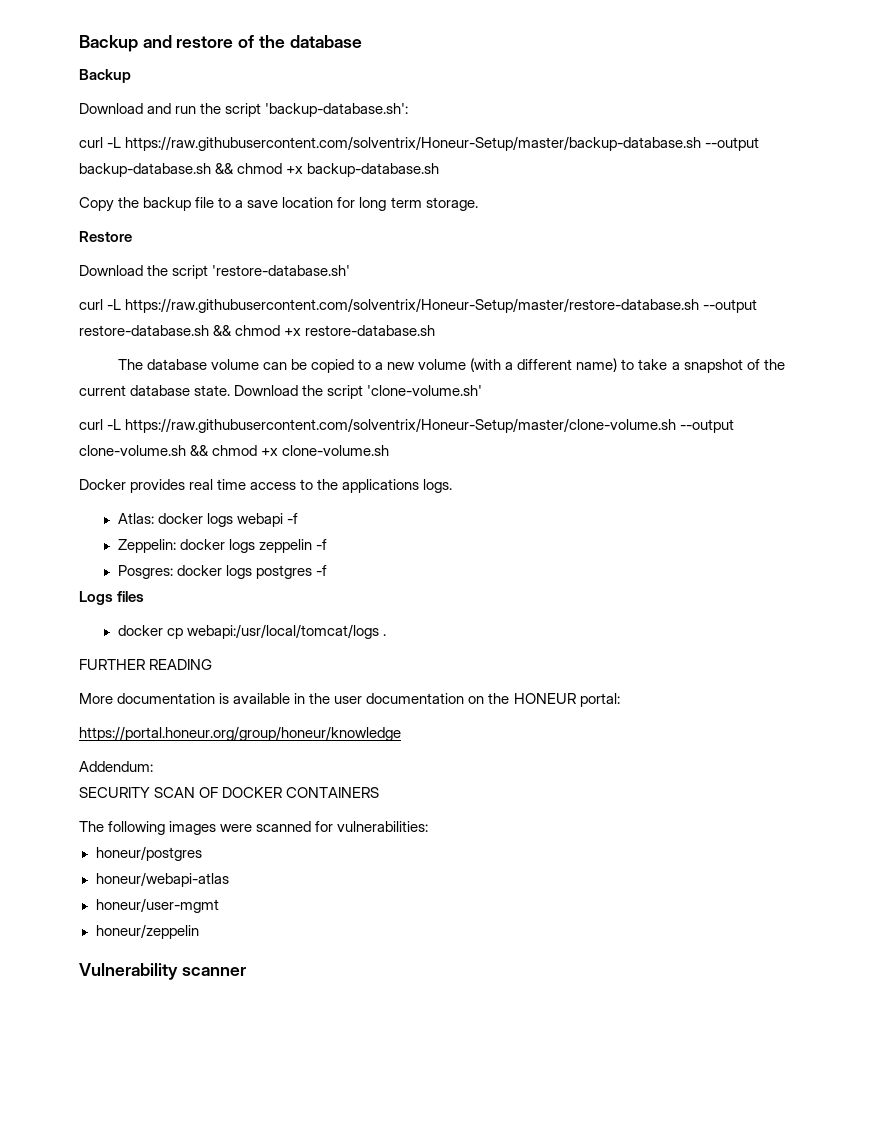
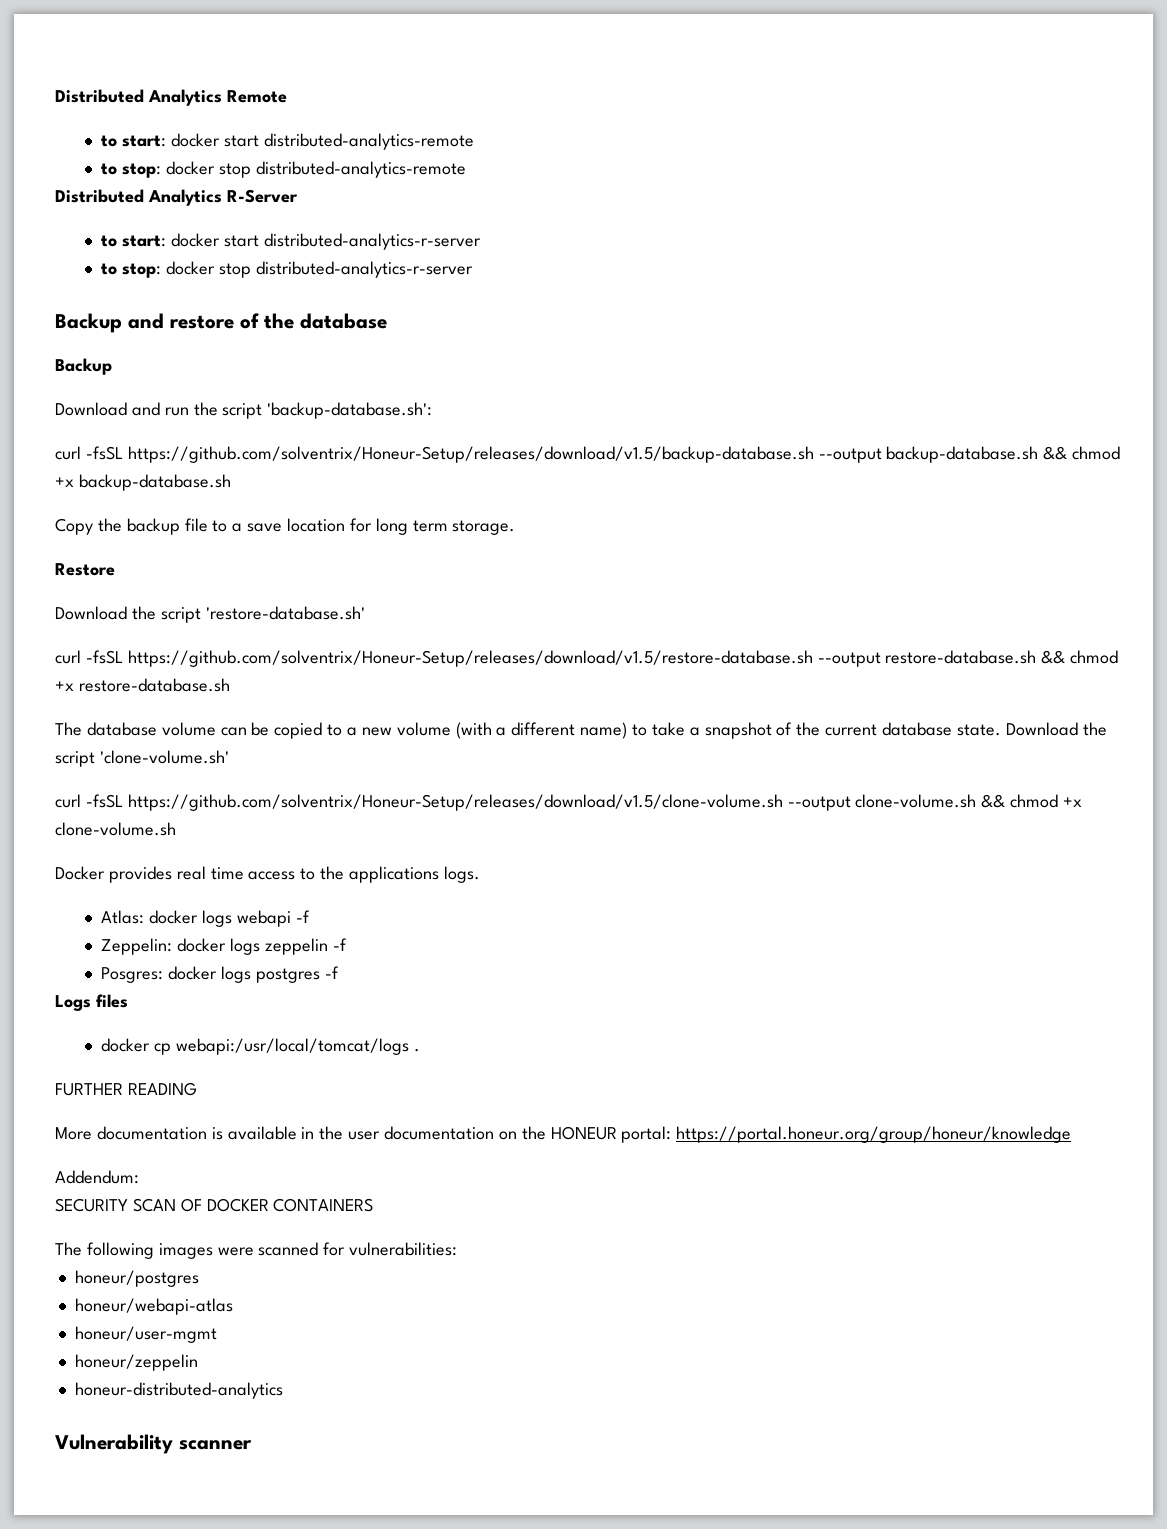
+ Distributed Analytics Remote
+ to start: docker start distributed-analytics-remote
+ to stop: docker stop distributed-analytics-remote
+ Distributed Analytics R-Server
+ to start: docker start distributed-analytics-r-server
+ to stop: docker stop distributed-analytics-r-server
- curl -L https://raw.githubusercontent.com/solventrix/Honeur-Setup/master/backup-database.sh --output backup-database.sh && chmod +x backup-database.sh
+ curl -fsSL https://github.com/solventrix/Honeur-Setup/releases/download/v1.5/backup-database.sh --output backup-database.sh && chmod +x backup-database.sh
- curl -L https://raw.githubusercontent.com/solventrix/Honeur-Setup/master/restore-database.sh --output restore-database.sh && chmod +x restore-database.sh
+ curl -fsSL https://github.com/solventrix/Honeur-Setup/releases/download/v1.5/restore-database.sh --output restore-database.sh && chmod +x restore-database.sh
- curl -L https://raw.githubusercontent.com/solventrix/Honeur-Setup/master/clone-volume.sh --output clone-volume.sh && chmod +x clone-volume.sh
+ curl -fsSL https://github.com/solventrix/Honeur-Setup/releases/download/v1.5/clone-volume.sh --output clone-volume.sh && chmod +x clone-volume.sh
- More documentation is available in the user documentation on the HONEUR portal:
- https://portal.honeur.org/group/honeur/knowledge
+ More documentation is available in the user documentation on the HONEUR portal: https://portal.honeur.org/group/honeur/knowledge
+ honeur-distributed-analytics

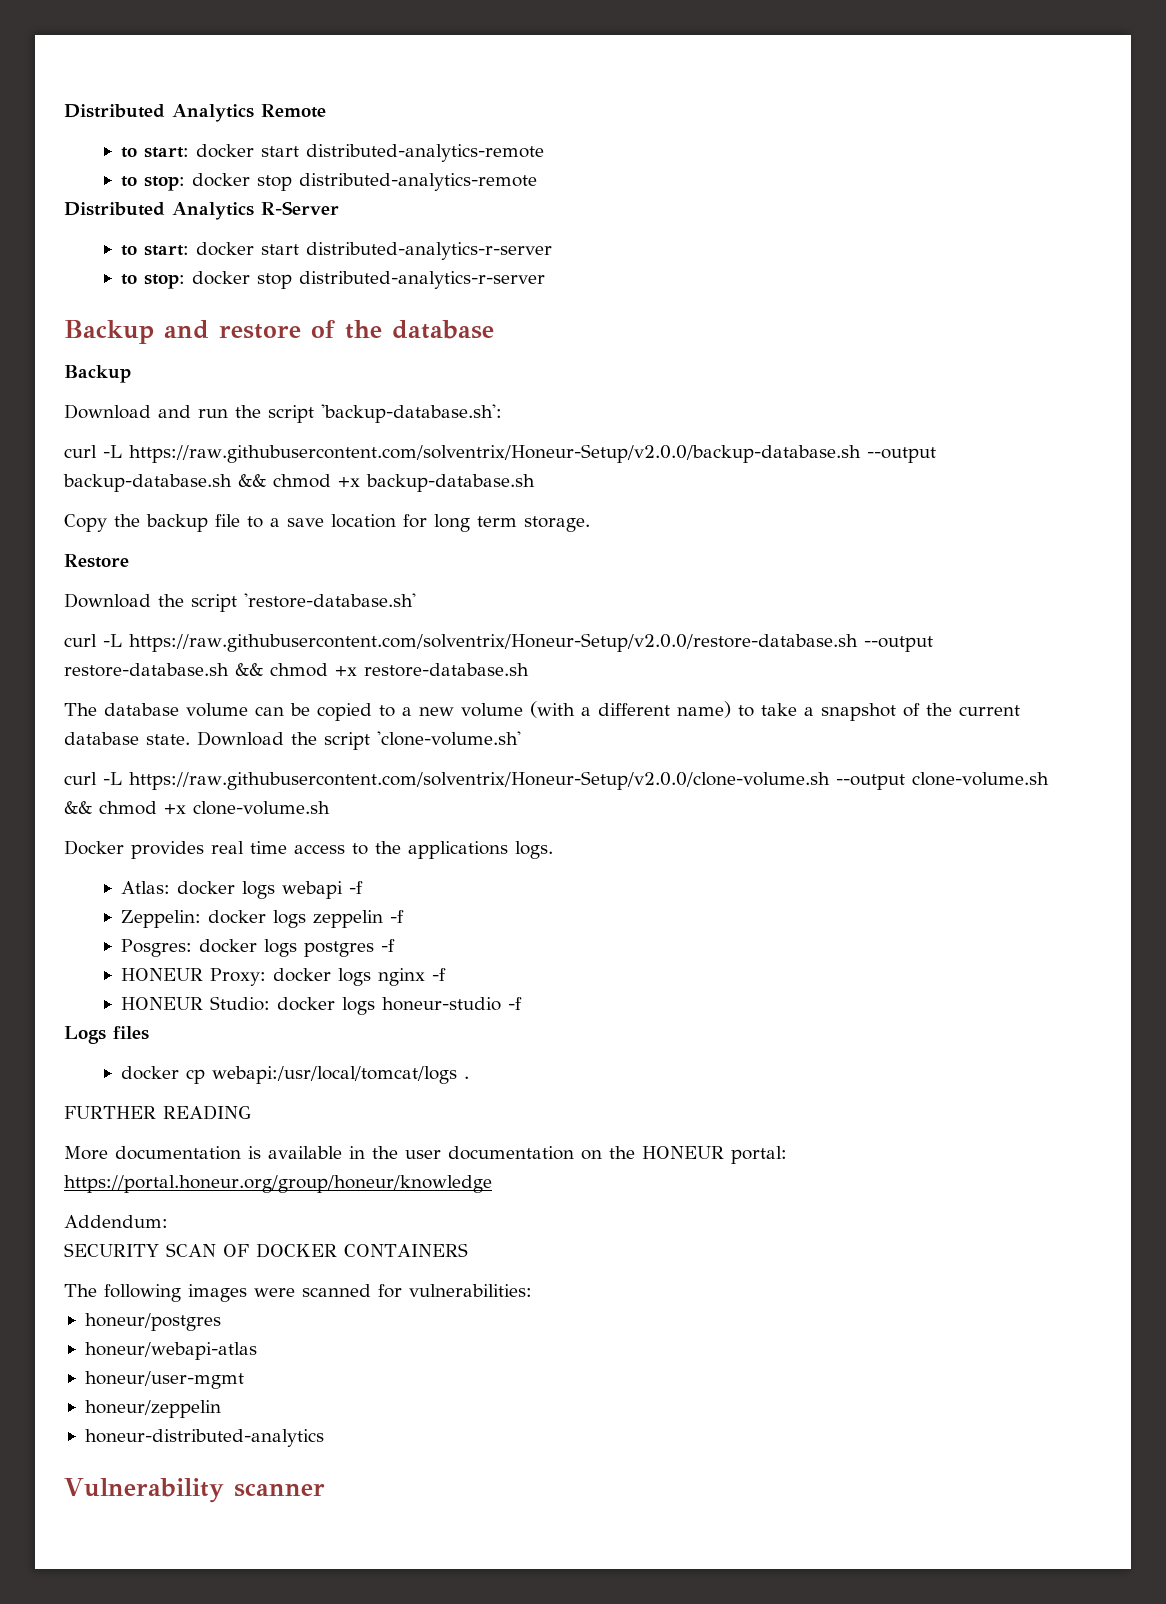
- curl -fsSL https://github.com/solventrix/Honeur-Setup/releases/download/v1.5/backup-database.sh --output backup-database.sh && chmod +x backup-database.sh
+ curl -L https://raw.githubusercontent.com/solventrix/Honeur-Setup/v2.0.0/backup-database.sh --output backup-database.sh && chmod +x backup-database.sh
- curl -fsSL https://github.com/solventrix/Honeur-Setup/releases/download/v1.5/restore-database.sh --output restore-database.sh && chmod +x restore-database.sh
+ curl -L https://raw.githubusercontent.com/solventrix/Honeur-Setup/v2.0.0/restore-database.sh --output restore-database.sh && chmod +x restore-database.sh
- curl -fsSL https://github.com/solventrix/Honeur-Setup/releases/download/v1.5/clone-volume.sh --output clone-volume.sh && chmod +x clone-volume.sh
+ curl -L https://raw.githubusercontent.com/solventrix/Honeur-Setup/v2.0.0/clone-volume.sh --output clone-volume.sh && chmod +x clone-volume.sh
+ HONEUR Proxy: docker logs nginx -f
+ HONEUR Studio: docker logs honeur-studio -f

